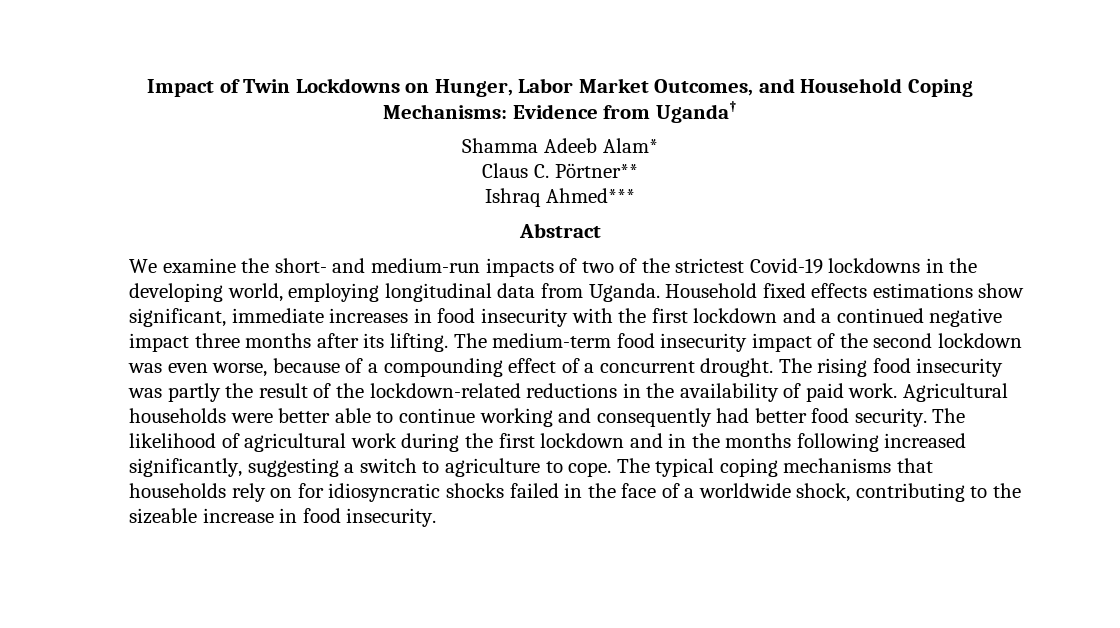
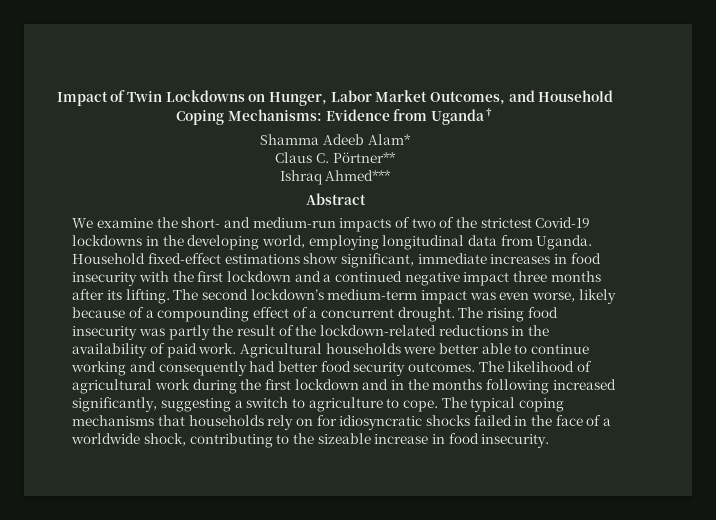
- Household fixed effects estimations show significant, immediate increases in food insecurity with the first lockdown and a continued negative impact three months after its lifting.
+ Household fixed-effect estimations show significant, immediate increases in food insecurity with the first lockdown and a continued negative impact three months after its lifting.
- The medium-term food insecurity impact of the second lockdown was even worse, because of a compounding effect of a concurrent drought.
+ The second lockdown’s medium-term impact was even worse, likely because of a compounding effect of a concurrent drought.
- Agricultural households were better able to continue working and consequently had better food security.
+ Agricultural households were better able to continue working and consequently had better food security outcomes.

